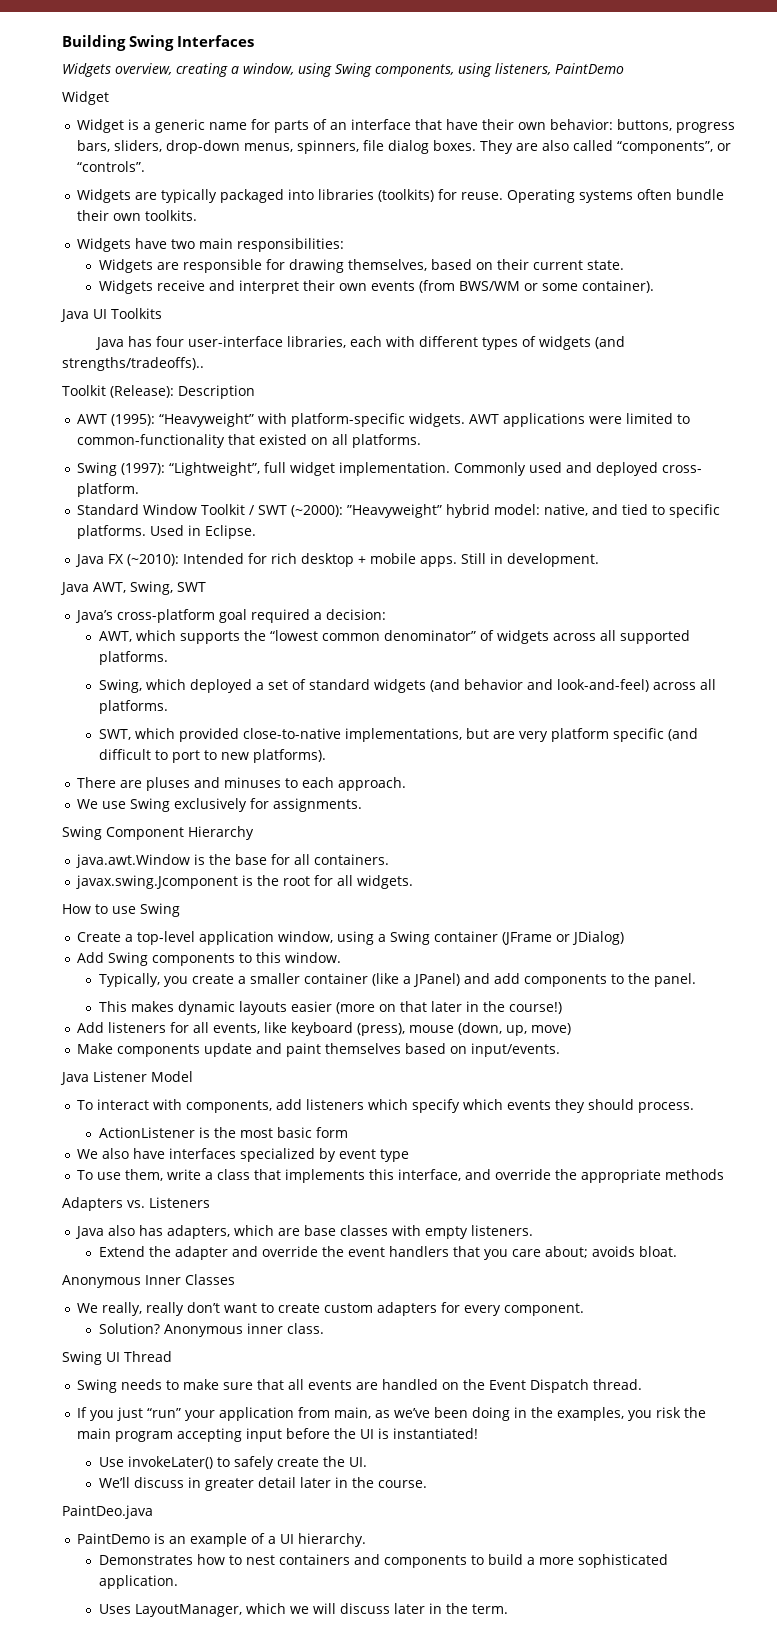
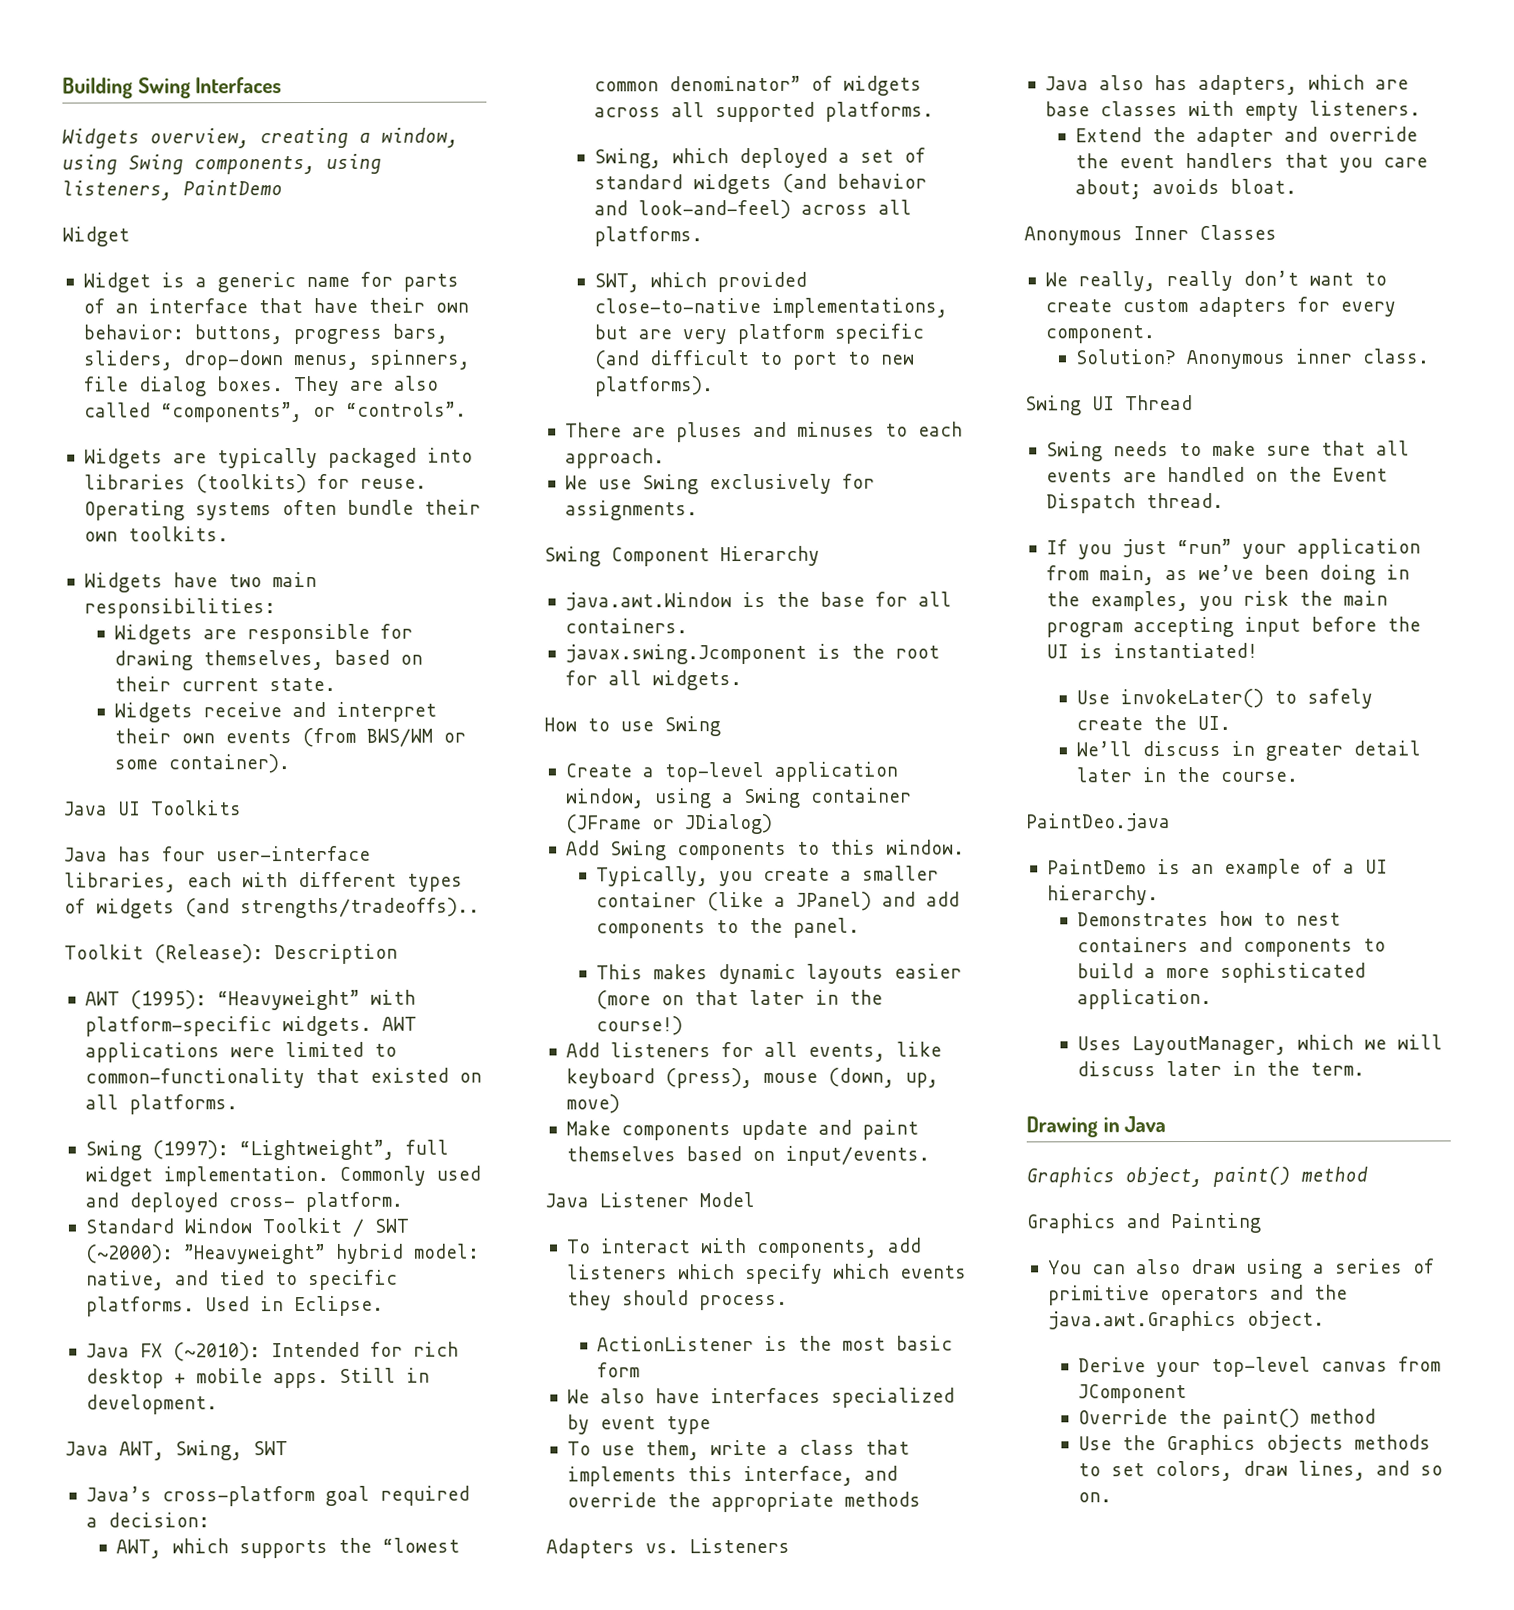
+ Drawing in Java
+ Graphics object, paint() method
+ Graphics and Painting
+ You can also draw using a series of primitive operators and the java.awt.Graphics object.
+ Derive your top-level canvas from JComponent
+ Override the paint() method
+ Use the Graphics objects methods to set colors, draw lines, and so on.

